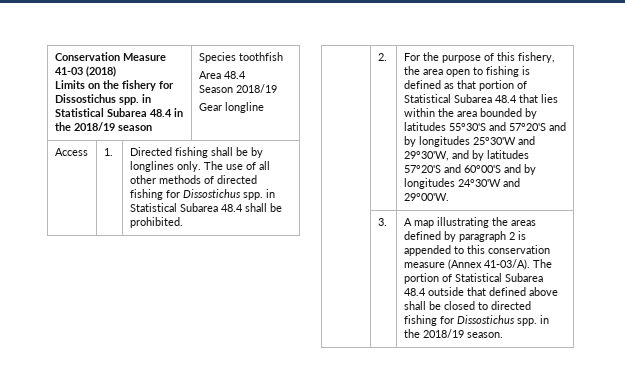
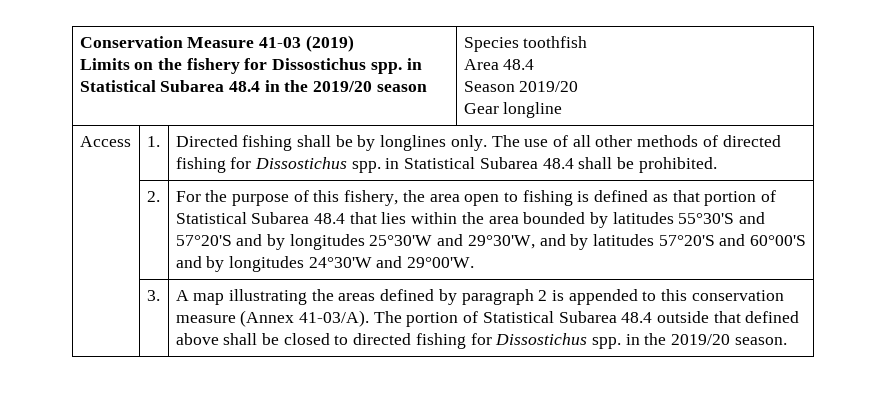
- Conservation Measure 41-03 (2018)
- Limits on the fishery for Dissostichus spp. in Statistical Subarea 48.4 in the 2018/19 season | Species toothfish
+ Conservation Measure 41-03 (2019)
+ Limits on the fishery for Dissostichus spp. in Statistical Subarea 48.4 in the 2019/20 season | Species toothfish
  Area 48.4
- Season 2018/19
+ Season 2019/20
- The portion of Statistical Subarea 48.4 outside that defined above shall be closed to directed fishing for Dissostichus spp. in the 2018/19 season.
+ The portion of Statistical Subarea 48.4 outside that defined above shall be closed to directed fishing for Dissostichus spp. in the 2019/20 season.

